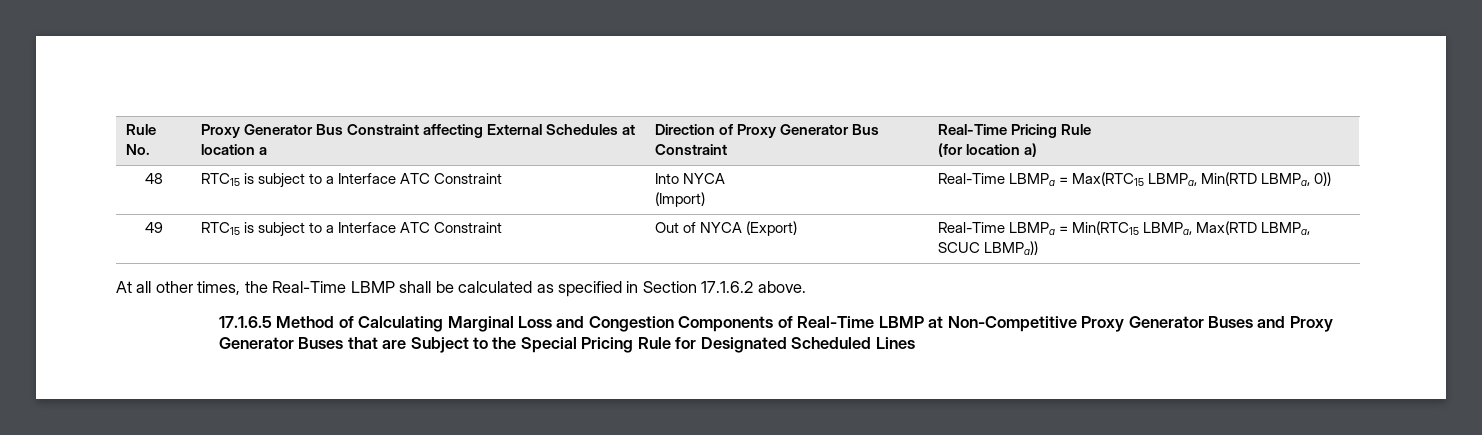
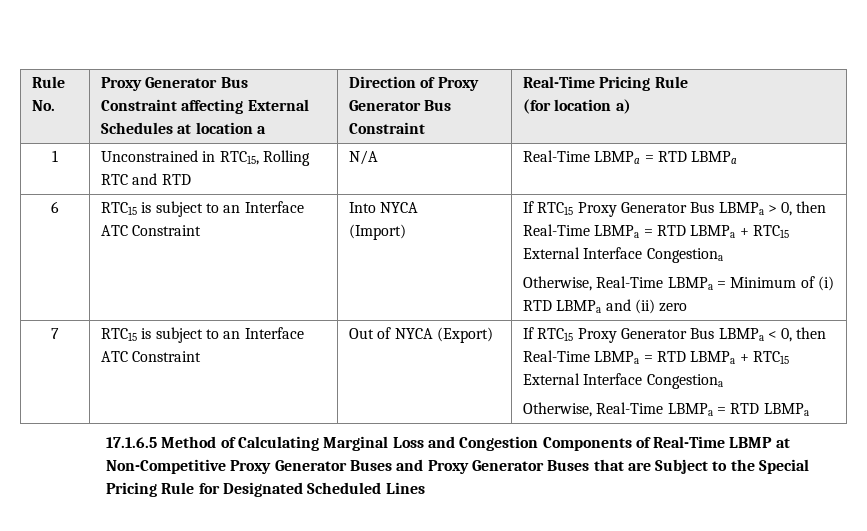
- 48 | RTC15 is subject to a Interface ATC Constraint | Into NYCA
- (Import) | Real-Time LBMPa = Max(RTC15 LBMPa, Min(RTD LBMPa, 0))
- 49 | RTC15 is subject to a Interface ATC Constraint | Out of NYCA (Export) | Real-Time LBMPa = Min(RTC15 LBMPa, Max(RTD LBMPa, SCUC LBMPa))
- At all other times, the Real-Time LBMP shall be calculated as specified in Section 17.1.6.2 above.
+ 1 | Unconstrained in RTC15, Rolling RTC and RTD | N/A | Real-Time LBMPa = RTD LBMPa
+ 6 | RTC15 is subject to an Interface ATC Constraint | Into NYCA
+ (Import) | If RTC15 Proxy Generator Bus LBMPa > 0, then Real-Time LBMPa = RTD LBMPa + RTC15 External Interface Congestiona
+ Otherwise, Real-Time LBMPa = Minimum of (i) RTD LBMPa and (ii) zero
+ 7 | RTC15 is subject to an Interface ATC Constraint | Out of NYCA (Export) | If RTC15 Proxy Generator Bus LBMPa < 0, then Real-Time LBMPa = RTD LBMPa + RTC15 External Interface Congestiona
+ Otherwise, Real-Time LBMPa = RTD LBMPa

